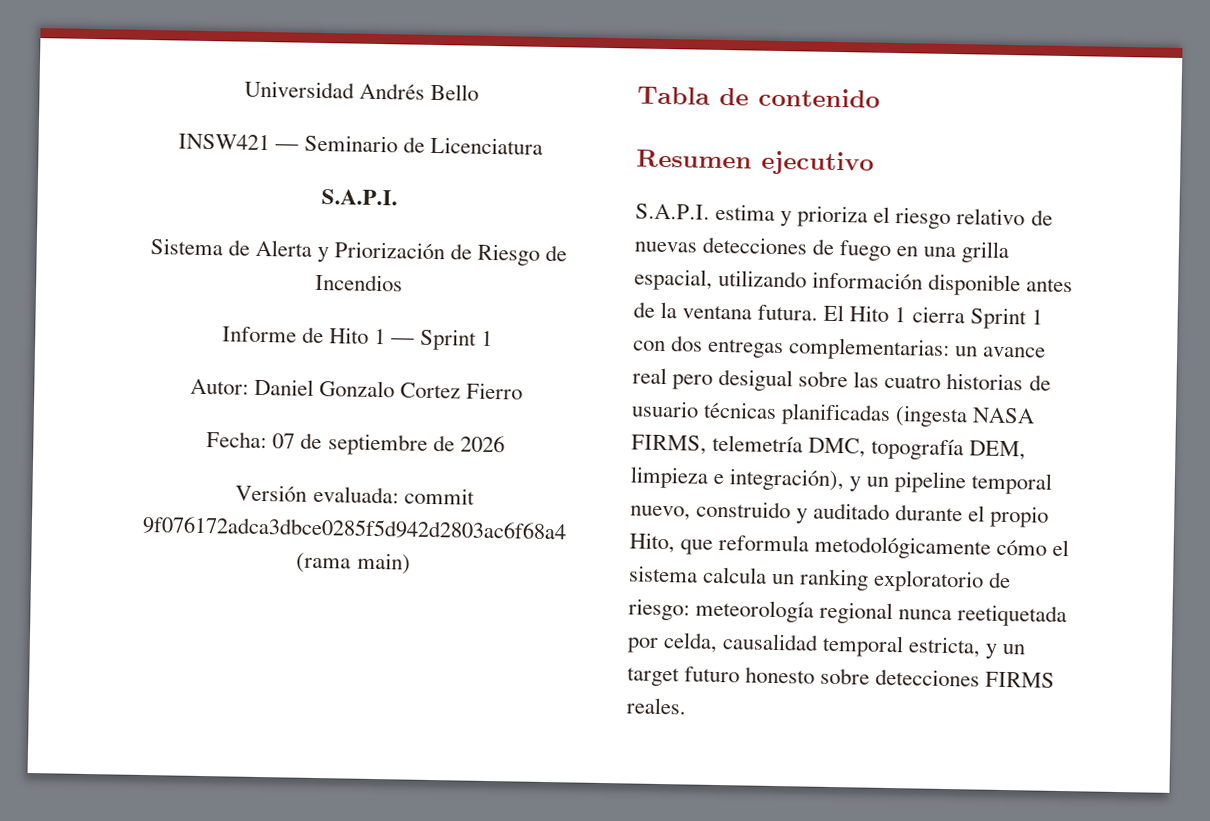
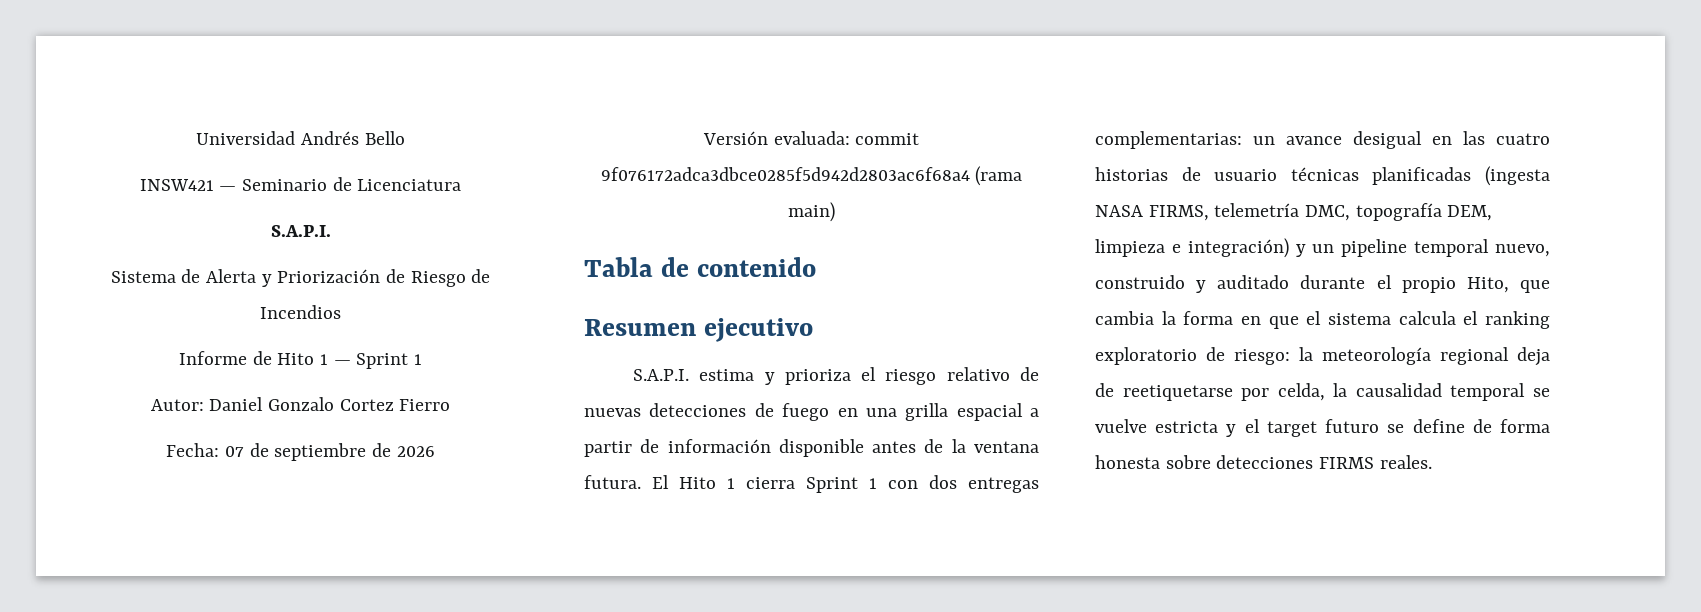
- S.A.P.I. estima y prioriza el riesgo relativo de nuevas detecciones de fuego en una grilla espacial, utilizando información disponible antes de la ventana futura.
+ S.A.P.I. estima y prioriza el riesgo relativo de nuevas detecciones de fuego en una grilla espacial a partir de información disponible antes de la ventana futura.
- El Hito 1 cierra Sprint 1 con dos entregas complementarias: un avance real pero desigual sobre las cuatro historias de usuario técnicas planificadas (ingesta NASA FIRMS, telemetría DMC, topografía DEM, limpieza e integración), y un pipeline temporal nuevo, construido y auditado durante el propio Hito, que reformula metodológicamente cómo el sistema calcula un ranking exploratorio de riesgo: meteorología regional nunca reetiquetada por celda, causalidad temporal estricta, y un target futuro honesto sobre detecciones FIRMS reales.
+ El Hito 1 cierra Sprint 1 con dos entregas complementarias: un avance desigual en las cuatro historias de usuario técnicas planificadas (ingesta NASA FIRMS, telemetría DMC, topografía DEM, limpieza e integración) y un pipeline temporal nuevo, construido y auditado durante el propio Hito, que cambia la forma en que el sistema calcula el ranking exploratorio de riesgo: la meteorología regional deja de reetiquetarse por celda, la causalidad temporal se vuelve estricta y el target futuro se define de forma honesta sobre detecciones FIRMS reales.

